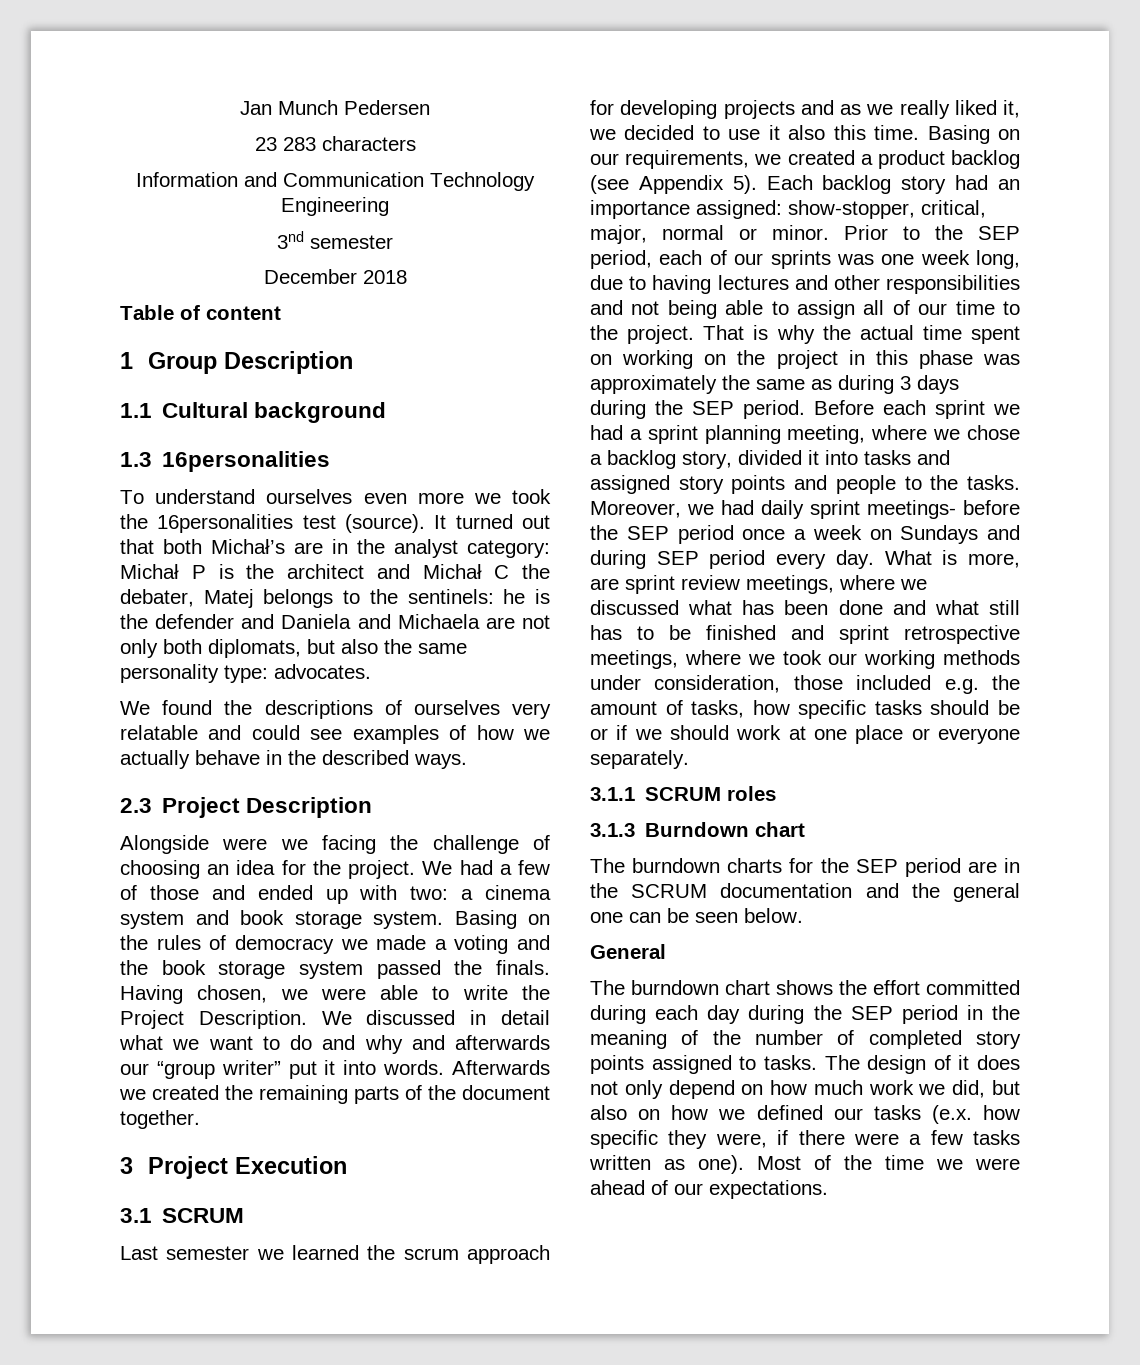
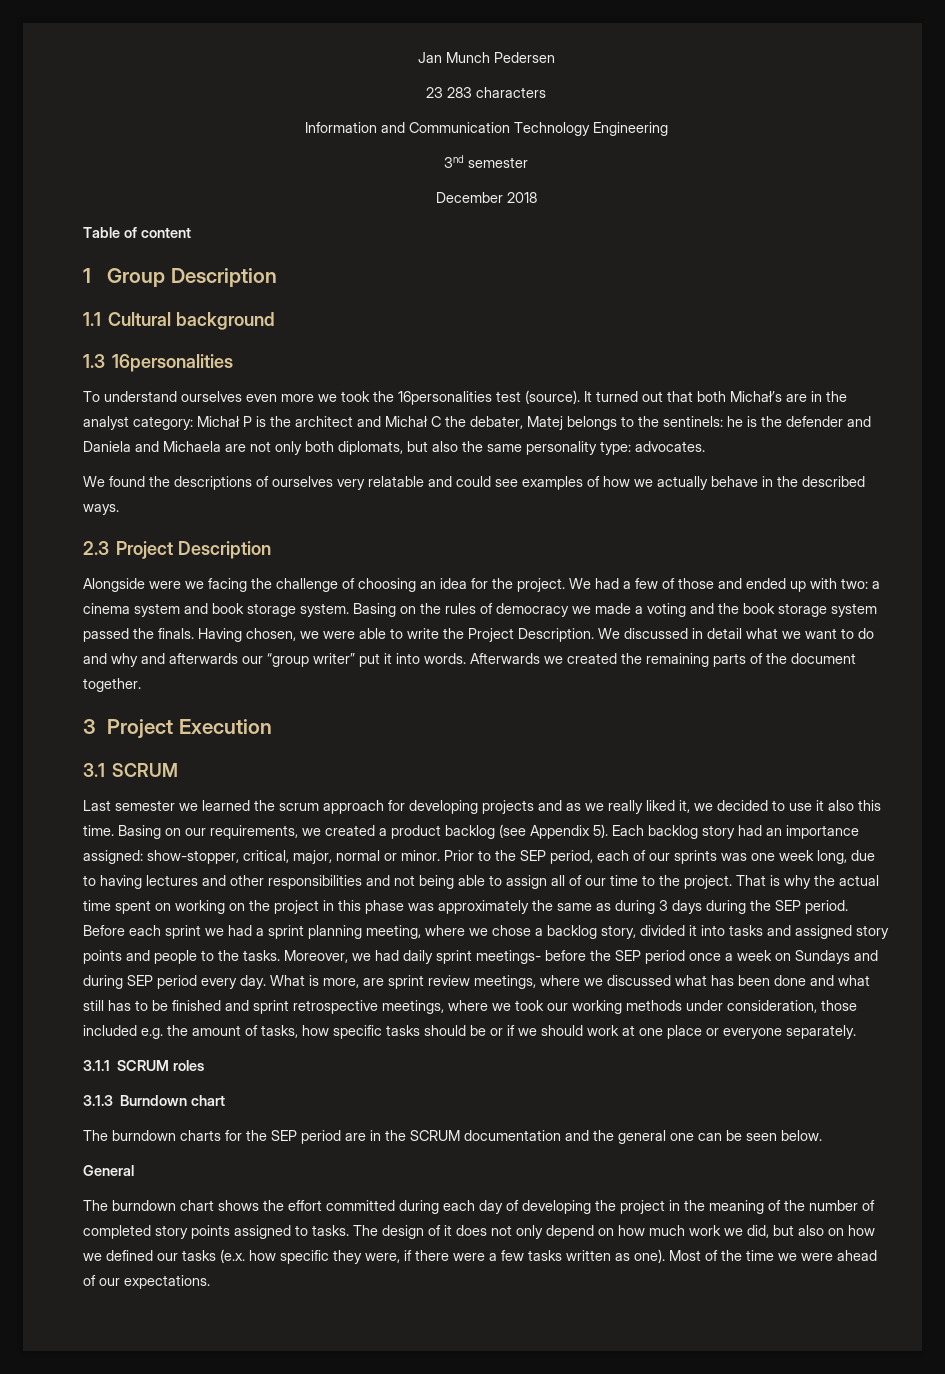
- The burndown chart shows the effort committed during each day during the SEP period in the meaning of the number of completed story points assigned to tasks.
+ The burndown chart shows the effort committed during each day of developing the project in the meaning of the number of completed story points assigned to tasks.

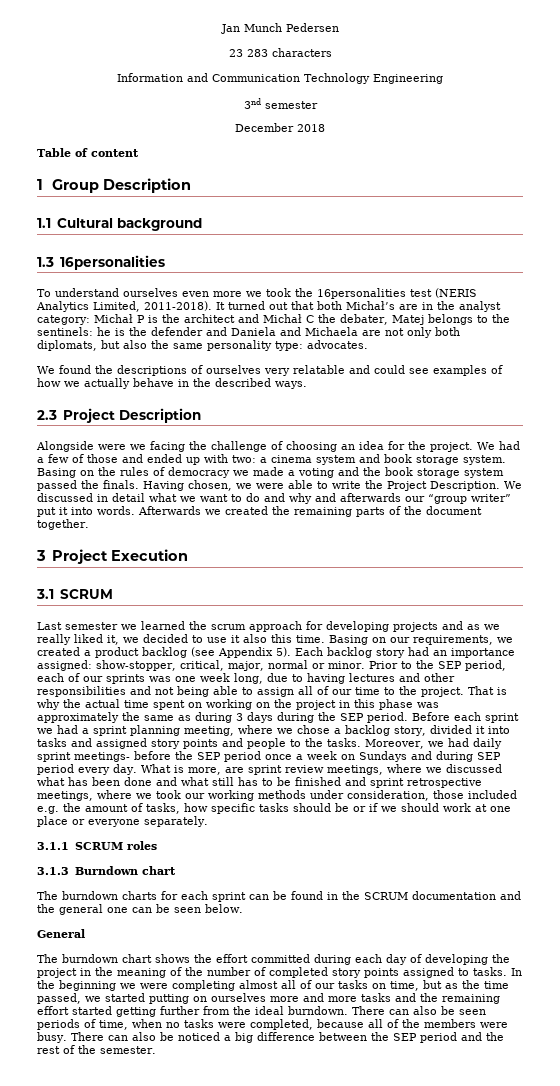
- To understand ourselves even more we took the 16personalities test (source).
+ To understand ourselves even more we took the 16personalities test (NERIS Analytics Limited, 2011-2018).
- The burndown charts for the SEP period are in the SCRUM documentation and the general one can be seen below.
+ The burndown charts for each sprint can be found in the SCRUM documentation and the general one can be seen below.
- The design of it does not only depend on how much work we did, but also on how we defined our tasks (e.x. how specific they were, if there were a few tasks written as one). Most of the time we were ahead of our expectations.
+ In the beginning we were completing almost all of our tasks on time, but as the time passed, we started putting on ourselves more and more tasks and the remaining effort started getting further from the ideal burndown. There can also be seen periods of time, when no tasks were completed, because all of the members were busy. There can also be noticed a big difference between the SEP period and the rest of the semester.

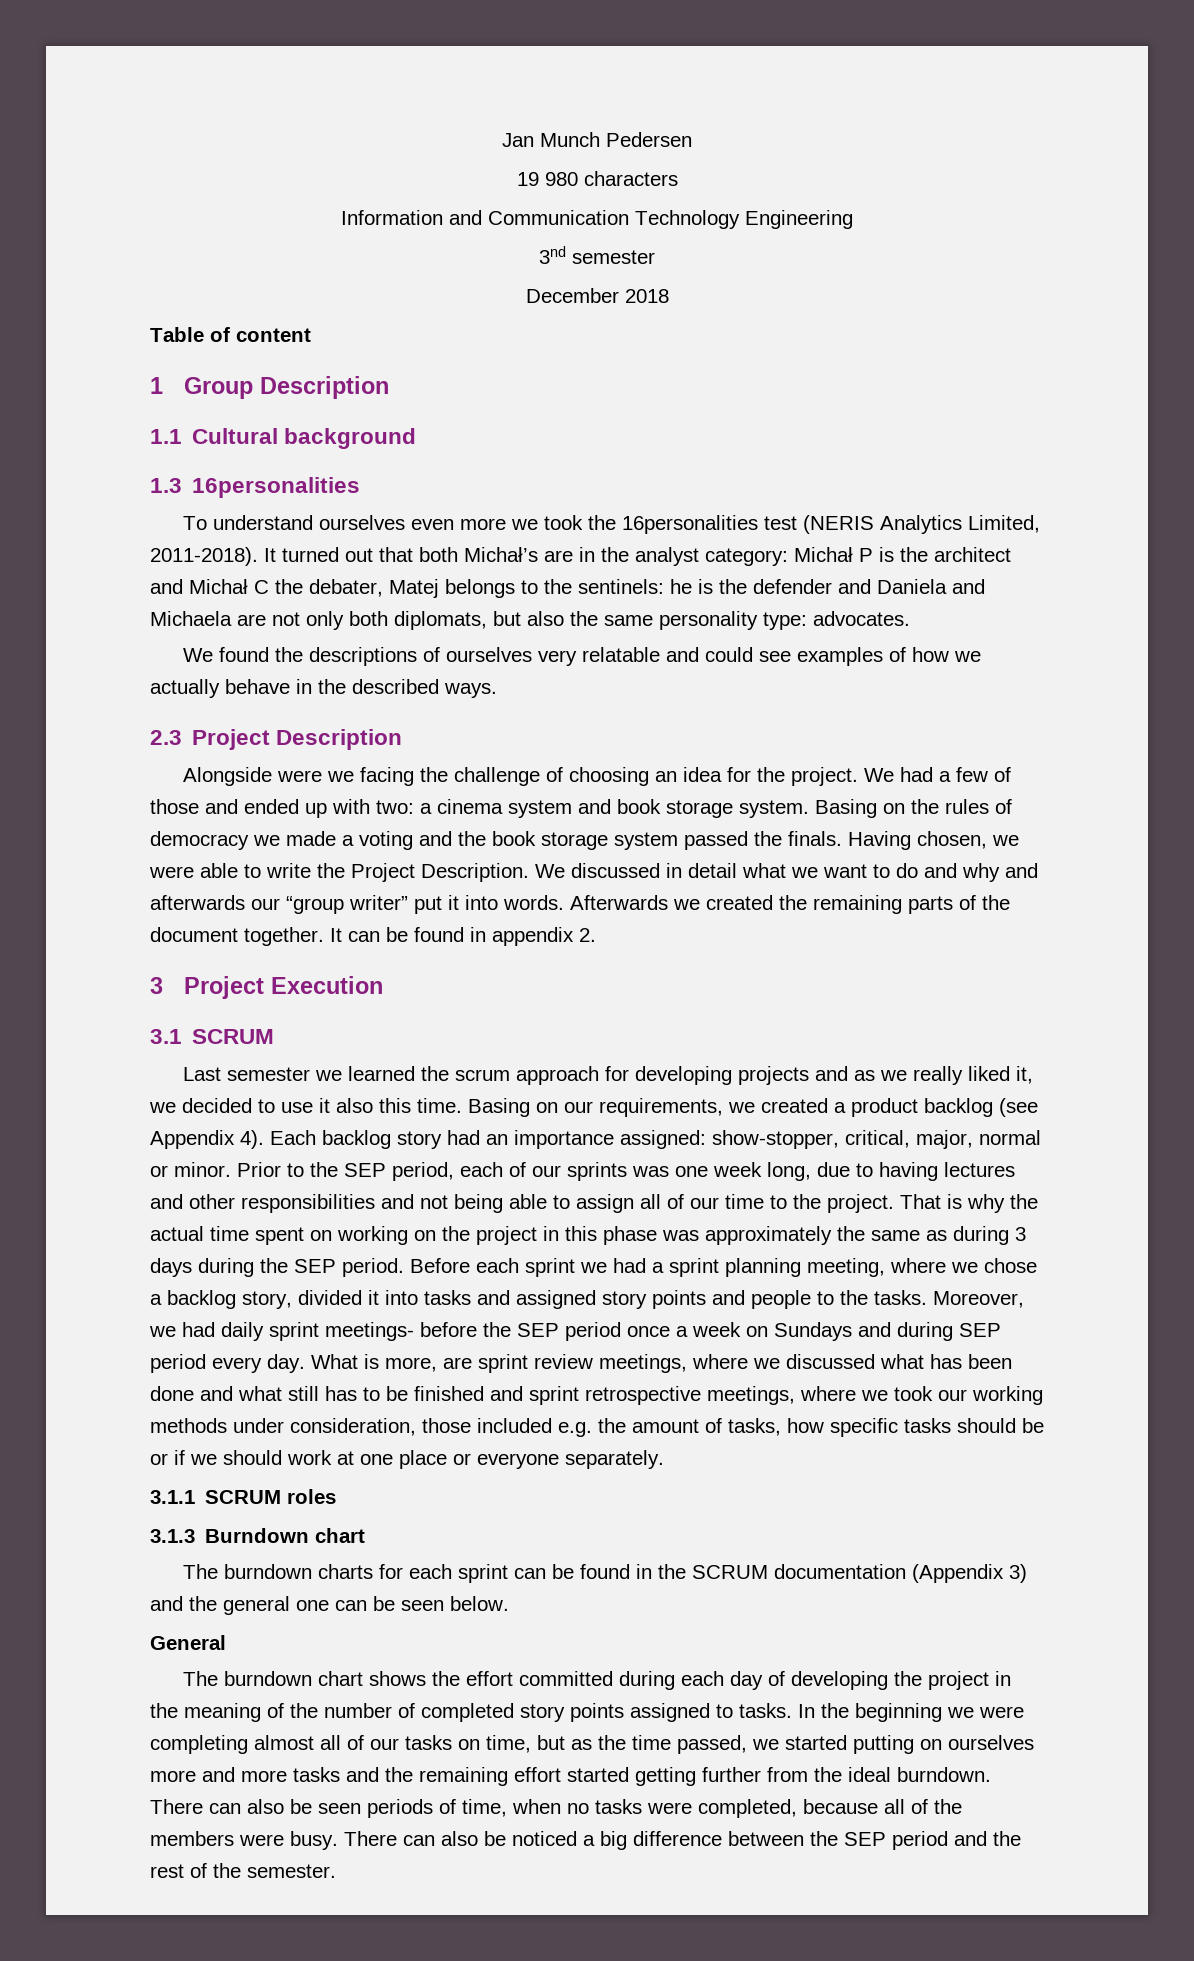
- 23 283 characters
+ 19 980 characters
+ It can be found in appendix 2.
- Basing on our requirements, we created a product backlog (see Appendix 5).
+ Basing on our requirements, we created a product backlog (see Appendix 4).
- The burndown charts for each sprint can be found in the SCRUM documentation and the general one can be seen below.
+ The burndown charts for each sprint can be found in the SCRUM documentation (Appendix 3) and the general one can be seen below.

